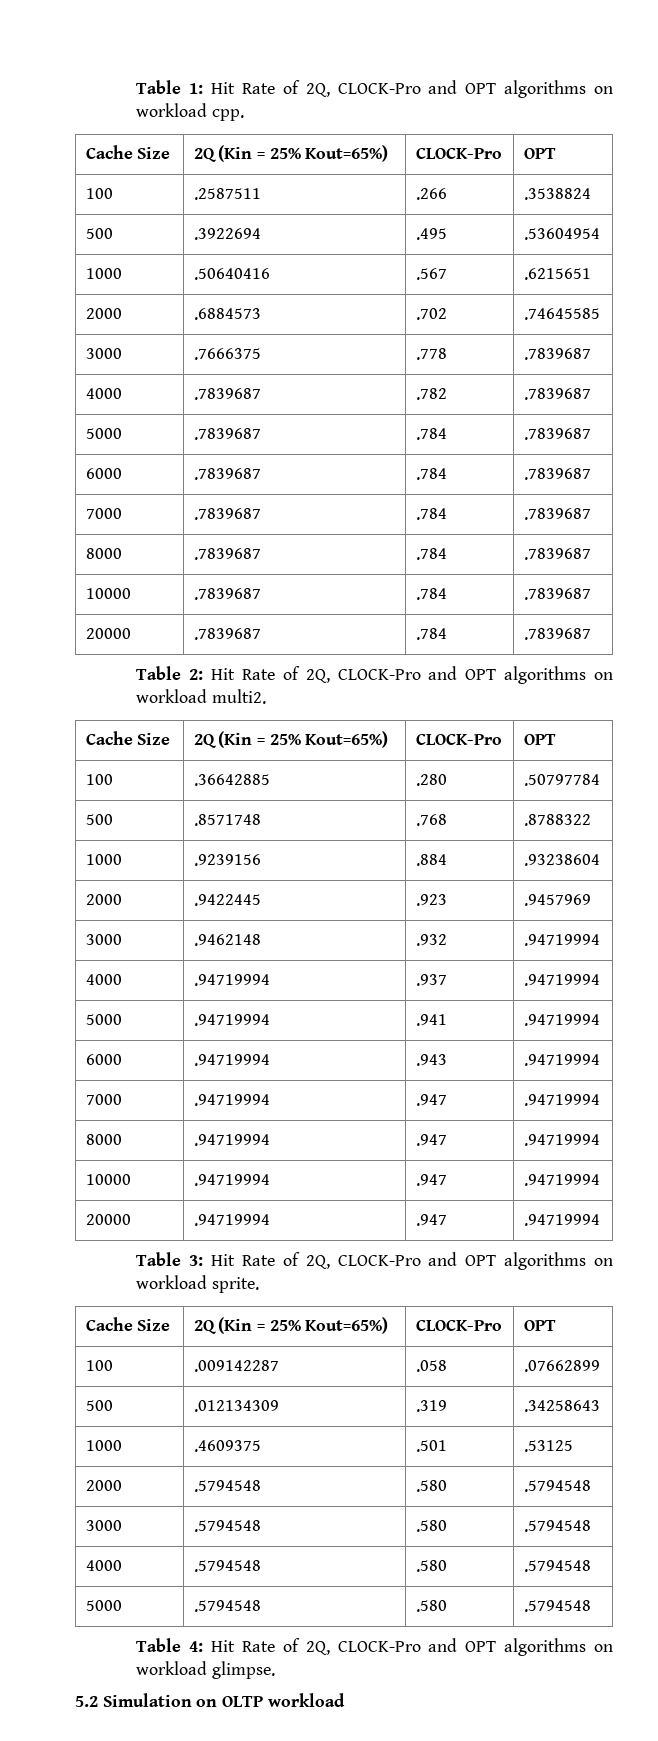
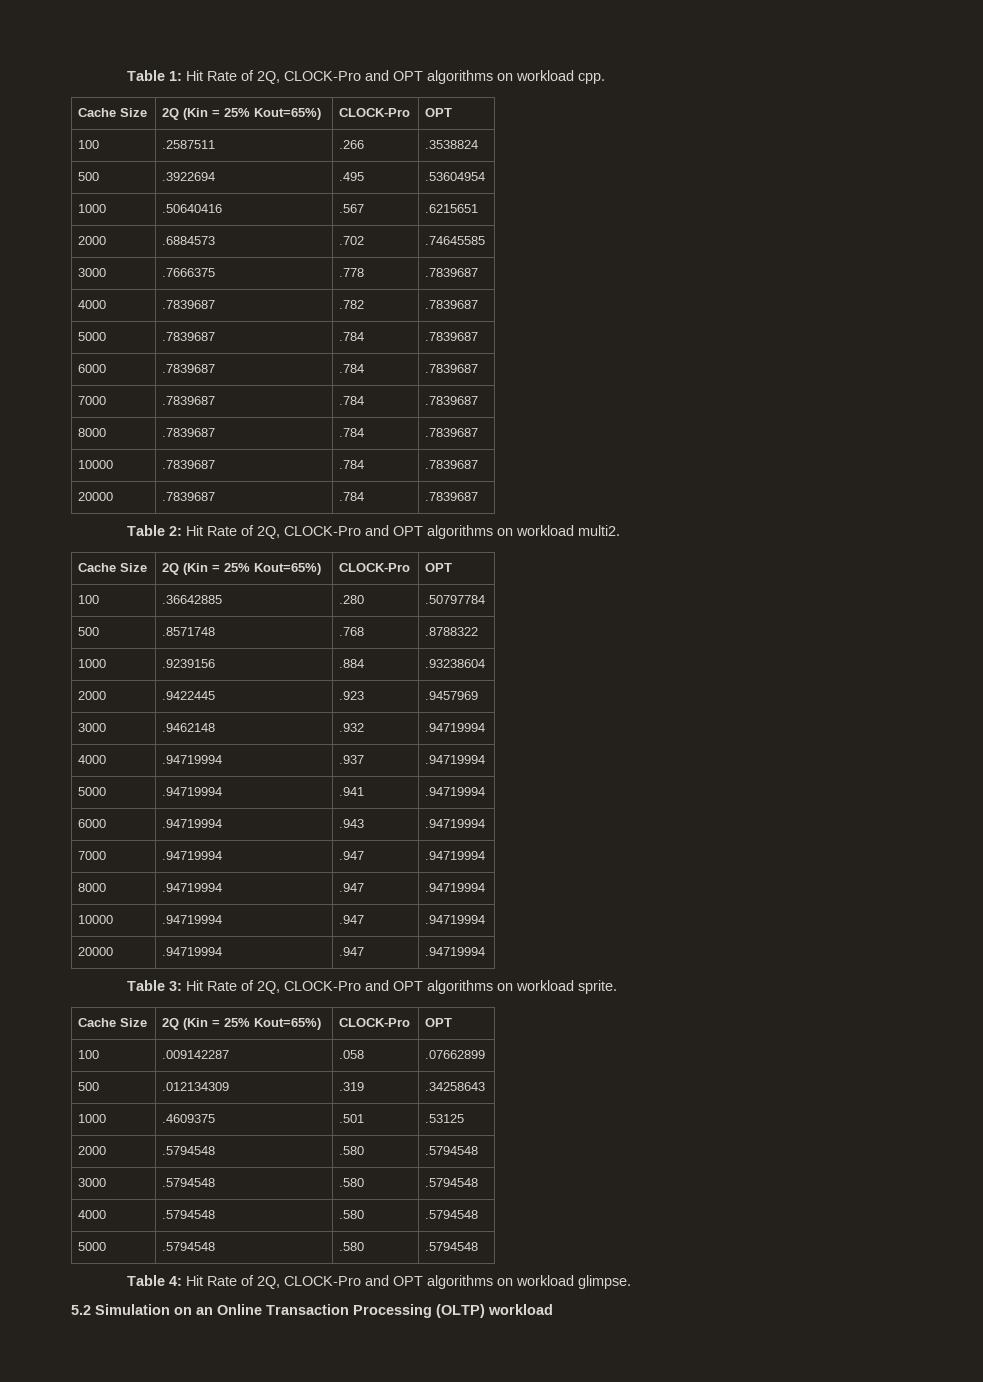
- 5.2 Simulation on OLTP workload
+ 5.2 Simulation on an Online Transaction Processing (OLTP) workload

